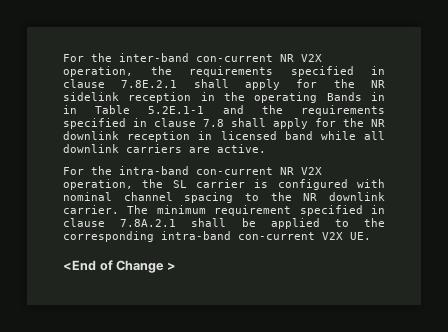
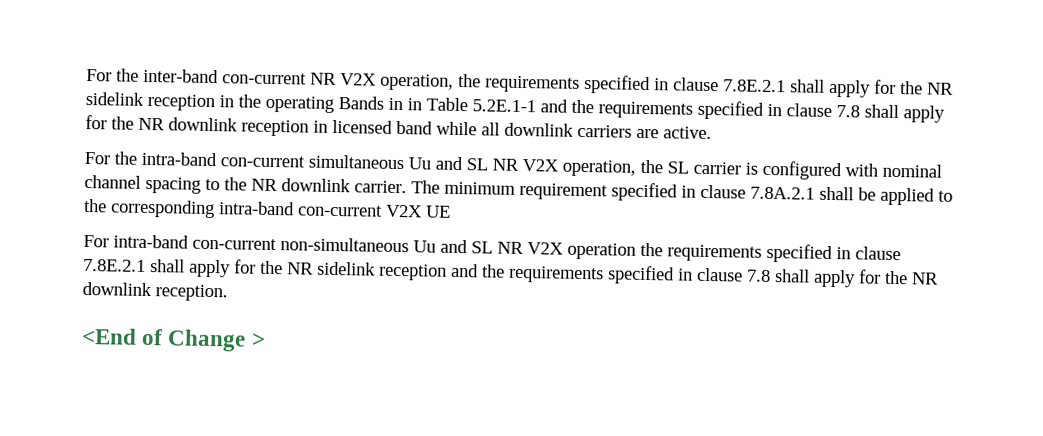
- For the intra-band con-current NR V2X operation, the SL carrier is configured with nominal channel spacing to the NR downlink carrier.
+ For the intra-band con-current simultaneous Uu and SL NR V2X operation, the SL carrier is configured with nominal channel spacing to the NR downlink carrier.
- The minimum requirement specified in clause 7.8A.2.1 shall be applied to the corresponding intra-band con-current V2X UE.
+ The minimum requirement specified in clause 7.8A.2.1 shall be applied to the corresponding intra-band con-current V2X UE
+ For intra-band con-current non-simultaneous Uu and SL NR V2X operation the requirements specified in clause 7.8E.2.1 shall apply for the NR sidelink reception and the requirements specified in clause 7.8 shall apply for the NR downlink reception.

